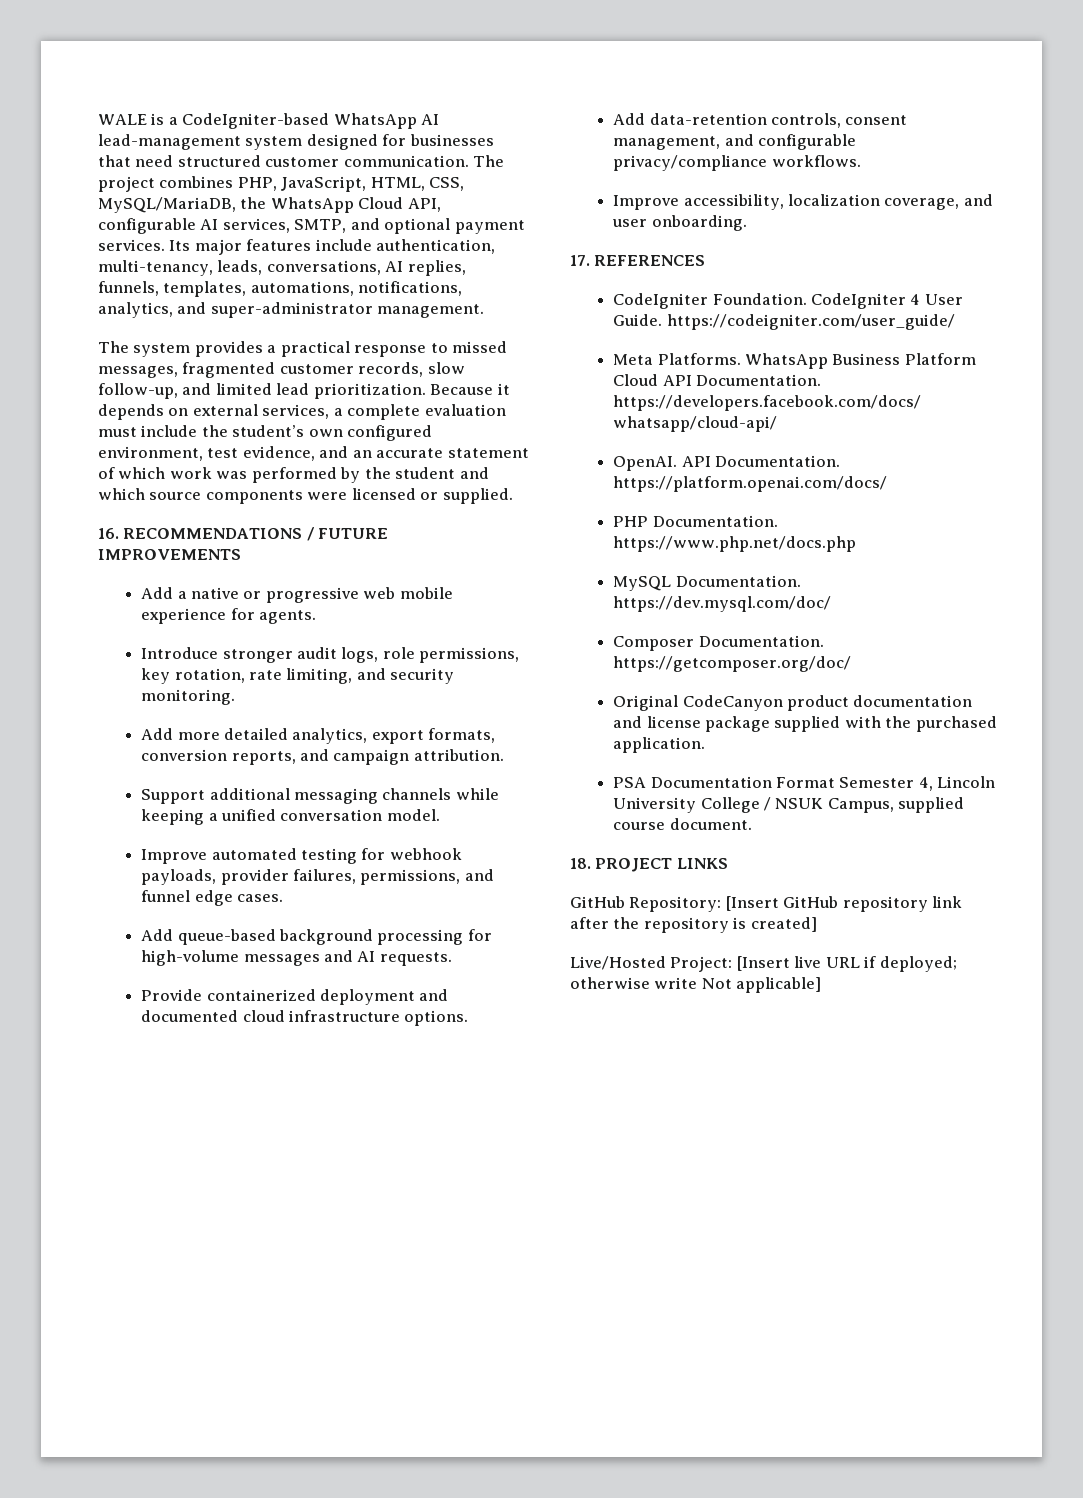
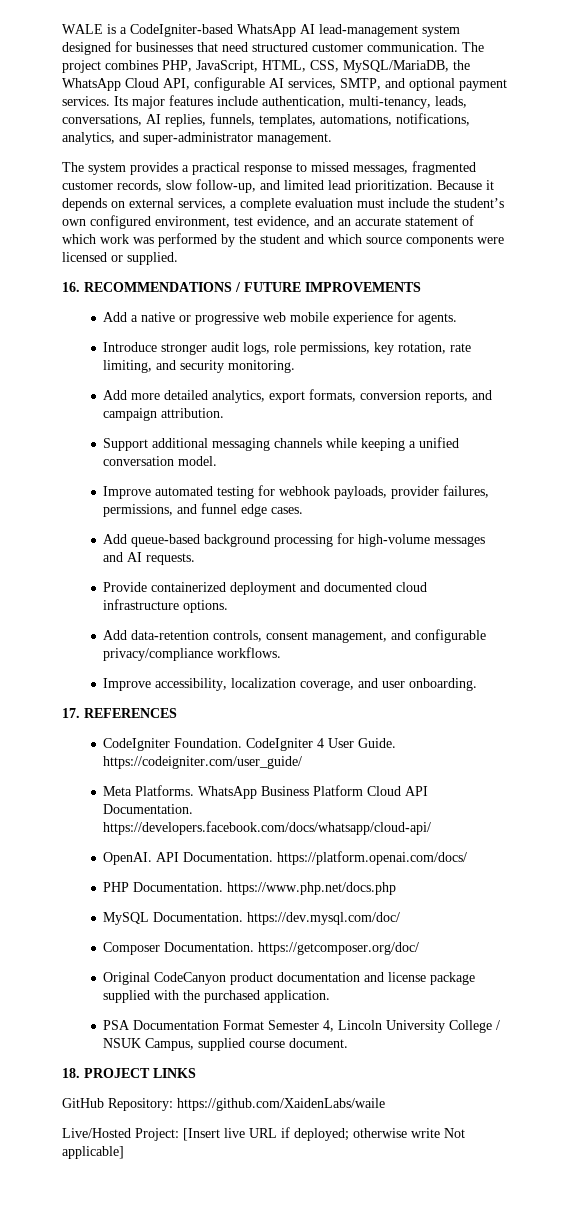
- GitHub Repository: [Insert GitHub repository link after the repository is created]
+ GitHub Repository: https://github.com/XaidenLabs/waile

